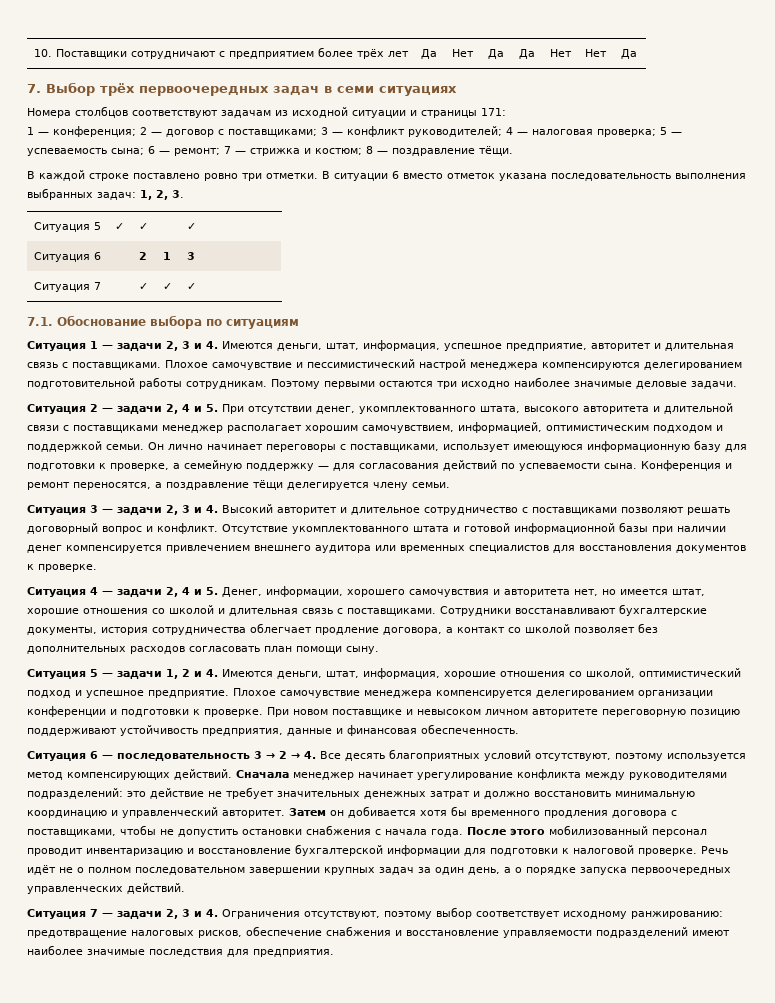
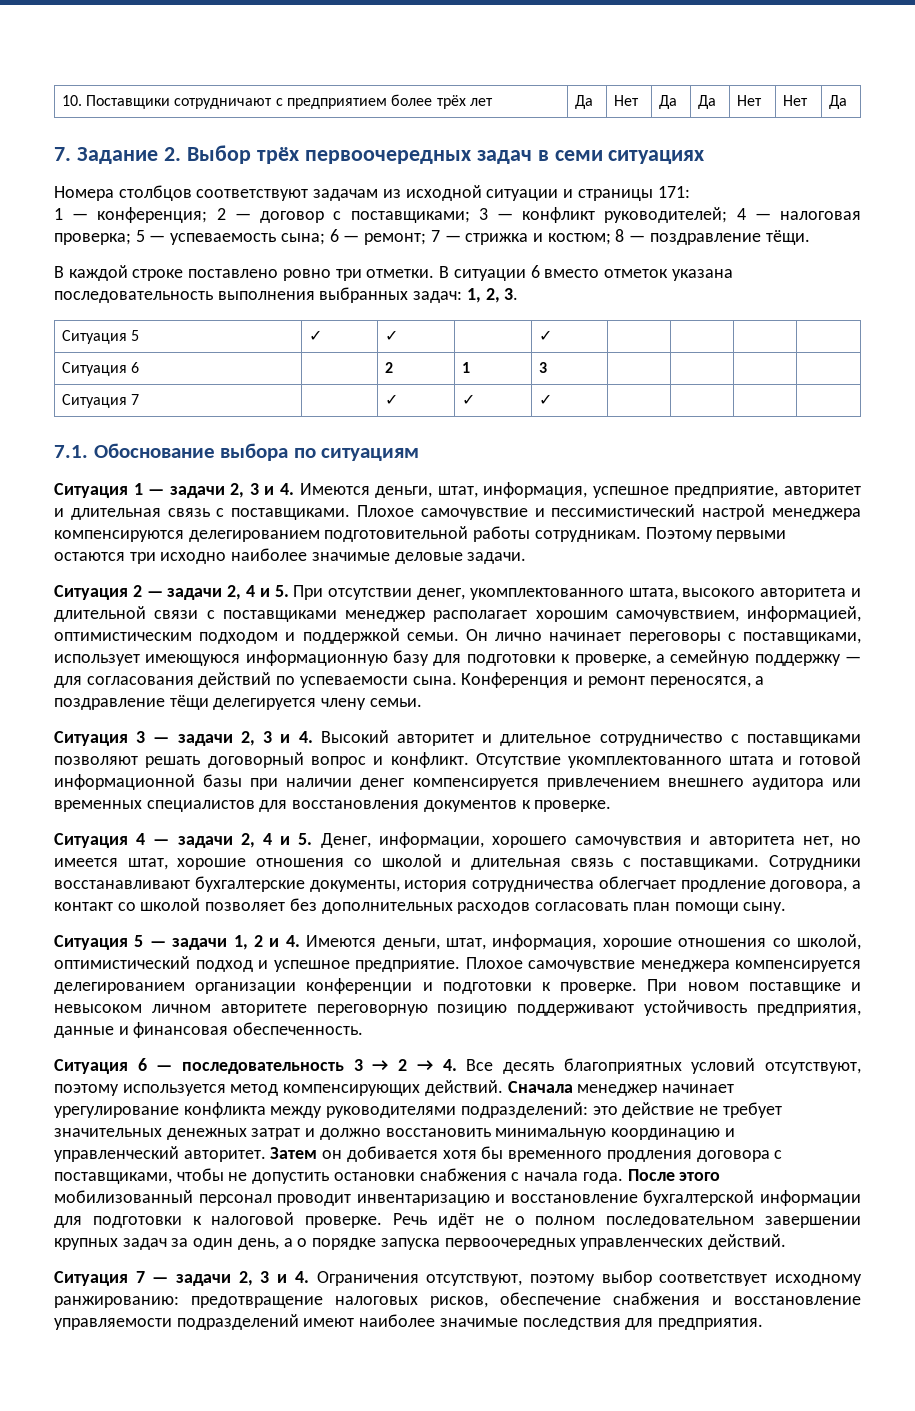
- 7. Выбор трёх первоочередных задач в семи ситуациях
+ 7. Задание 2. Выбор трёх первоочередных задач в семи ситуациях

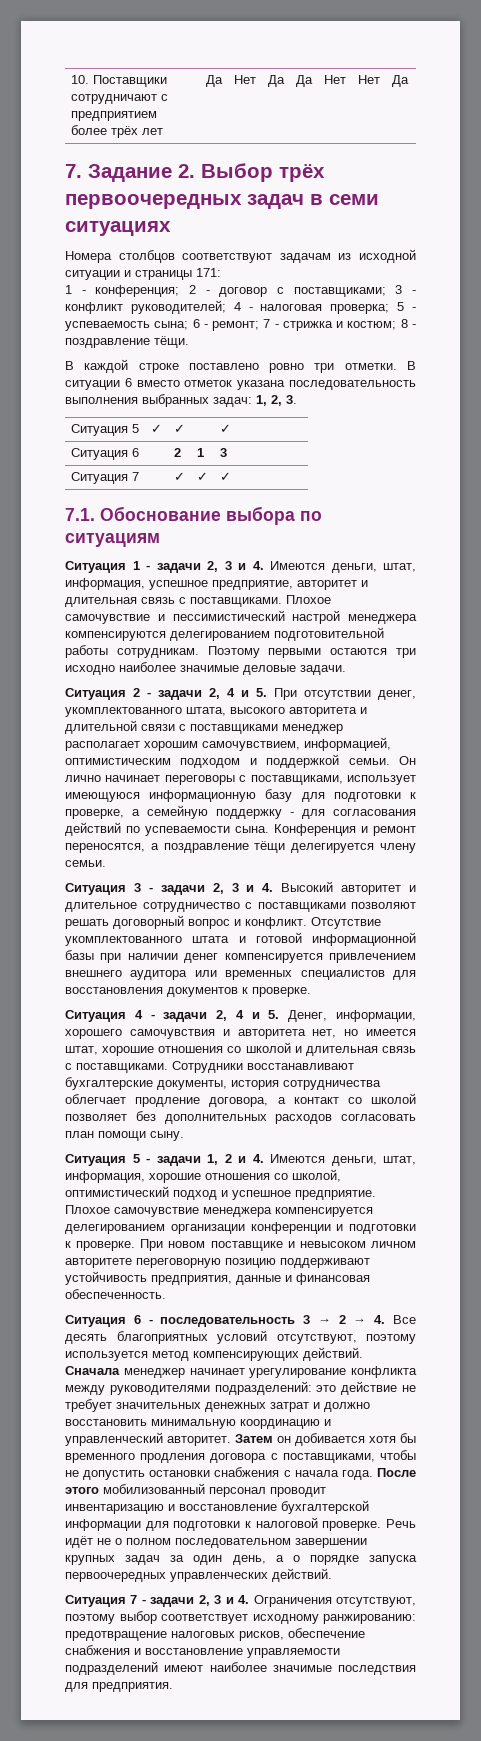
- 1 — конференция; 2 — договор с поставщиками; 3 — конфликт руководителей; 4 — налоговая проверка; 5 — успеваемость сына; 6 — ремонт; 7 — стрижка и костюм; 8 — поздравление тёщи.
+ 1 - конференция; 2 - договор с поставщиками; 3 - конфликт руководителей; 4 - налоговая проверка; 5 - успеваемость сына; 6 - ремонт; 7 - стрижка и костюм; 8 - поздравление тёщи.
- Ситуация 1 — задачи 2, 3 и 4. Имеются деньги, штат, информация, успешное предприятие, авторитет и длительная связь с поставщиками.
+ Ситуация 1 - задачи 2, 3 и 4. Имеются деньги, штат, информация, успешное предприятие, авторитет и длительная связь с поставщиками.
- Ситуация 2 — задачи 2, 4 и 5. При отсутствии денег, укомплектованного штата, высокого авторитета и длительной связи с поставщиками менеджер располагает хорошим самочувствием, информацией, оптимистическим подходом и поддержкой семьи.
+ Ситуация 2 - задачи 2, 4 и 5. При отсутствии денег, укомплектованного штата, высокого авторитета и длительной связи с поставщиками менеджер располагает хорошим самочувствием, информацией, оптимистическим подходом и поддержкой семьи.
- Он лично начинает переговоры с поставщиками, использует имеющуюся информационную базу для подготовки к проверке, а семейную поддержку — для согласования действий по успеваемости сына.
+ Он лично начинает переговоры с поставщиками, использует имеющуюся информационную базу для подготовки к проверке, а семейную поддержку - для согласования действий по успеваемости сына.
- Ситуация 3 — задачи 2, 3 и 4. Высокий авторитет и длительное сотрудничество с поставщиками позволяют решать договорный вопрос и конфликт.
+ Ситуация 3 - задачи 2, 3 и 4. Высокий авторитет и длительное сотрудничество с поставщиками позволяют решать договорный вопрос и конфликт.
- Ситуация 4 — задачи 2, 4 и 5. Денег, информации, хорошего самочувствия и авторитета нет, но имеется штат, хорошие отношения со школой и длительная связь с поставщиками.
+ Ситуация 4 - задачи 2, 4 и 5. Денег, информации, хорошего самочувствия и авторитета нет, но имеется штат, хорошие отношения со школой и длительная связь с поставщиками.
- Ситуация 5 — задачи 1, 2 и 4. Имеются деньги, штат, информация, хорошие отношения со школой, оптимистический подход и успешное предприятие.
+ Ситуация 5 - задачи 1, 2 и 4. Имеются деньги, штат, информация, хорошие отношения со школой, оптимистический подход и успешное предприятие.
- Ситуация 6 — последовательность 3 → 2 → 4. Все десять благоприятных условий отсутствуют, поэтому используется метод компенсирующих действий.
+ Ситуация 6 - последовательность 3 → 2 → 4. Все десять благоприятных условий отсутствуют, поэтому используется метод компенсирующих действий.
- Ситуация 7 — задачи 2, 3 и 4. Ограничения отсутствуют, поэтому выбор соответствует исходному ранжированию: предотвращение налоговых рисков, обеспечение снабжения и восстановление управляемости подразделений имеют наиболее значимые последствия для предприятия.
+ Ситуация 7 - задачи 2, 3 и 4. Ограничения отсутствуют, поэтому выбор соответствует исходному ранжированию: предотвращение налоговых рисков, обеспечение снабжения и восстановление управляемости подразделений имеют наиболее значимые последствия для предприятия.

